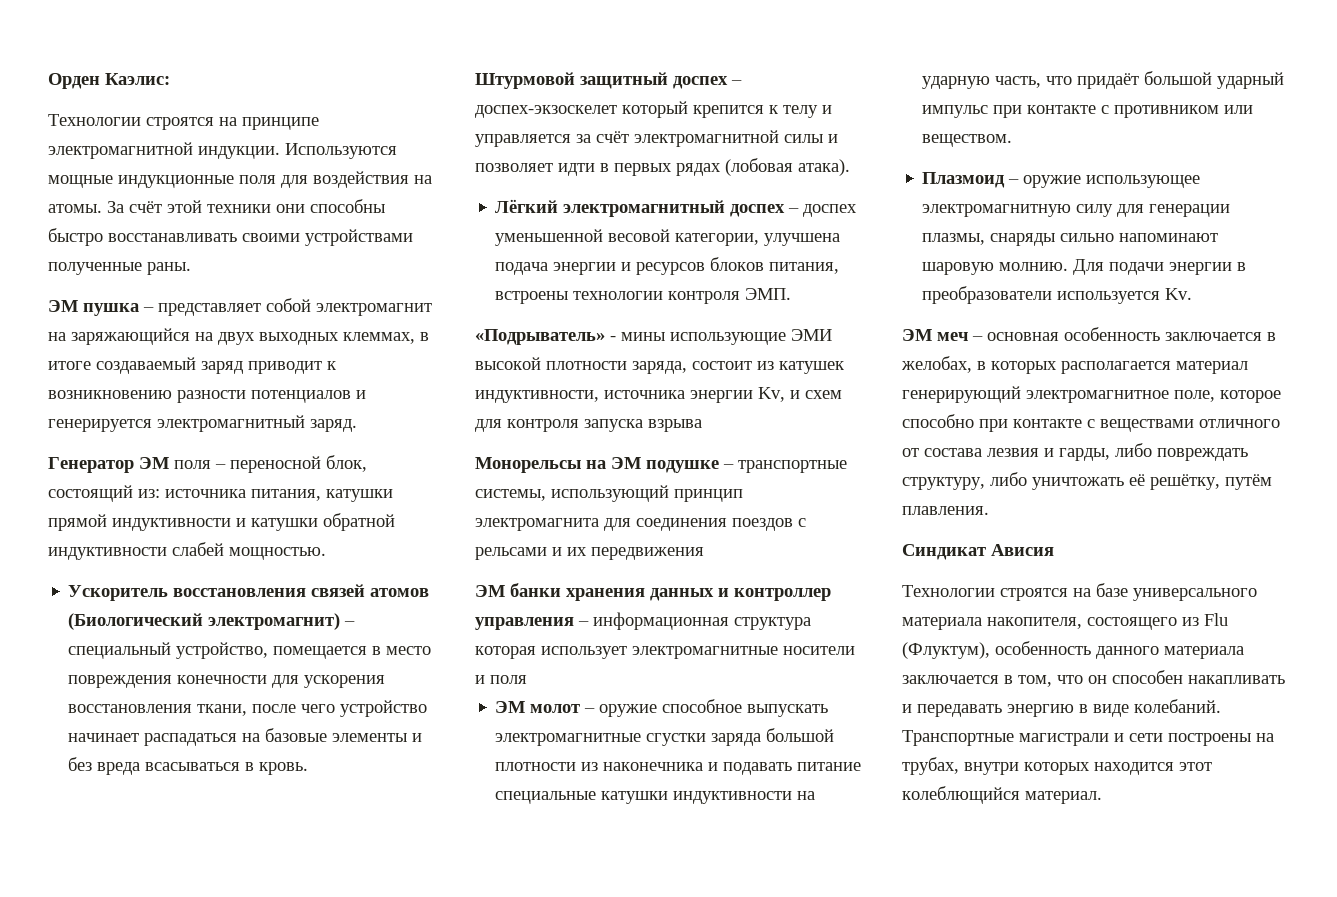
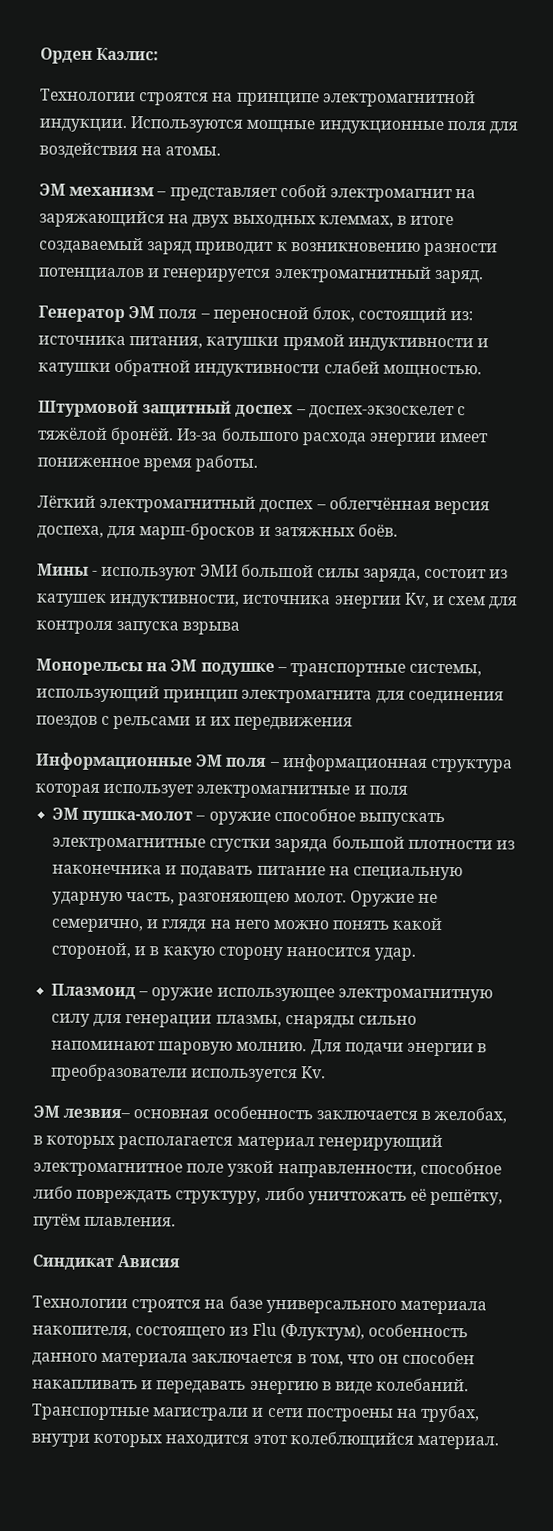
- Используются мощные индукционные поля для воздействия на атомы. За счёт этой техники они способны быстро восстанавливать своими устройствами полученные раны.
- ЭМ пушка – представляет собой электромагнит на заряжающийся на двух выходных клеммах, в итоге создаваемый заряд приводит к возникновению разности потенциалов и генерируется электромагнитный заряд.
+ Используются мощные индукционные поля для воздействия на атомы.
+ ЭМ механизм – представляет собой электромагнит на заряжающийся на двух выходных клеммах, в итоге создаваемый заряд приводит к возникновению разности потенциалов и генерируется электромагнитный заряд.
- Ускоритель восстановления связей атомов (Биологический электромагнит) – специальный устройство, помещается в место повреждения конечности для ускорения восстановления ткани, после чего устройство начинает распадаться на базовые элементы и без вреда всасываться в кровь.
- Штурмовой защитный доспех – доспех-экзоскелет который крепится к телу и управляется за счёт электромагнитной силы и позволяет идти в первых рядах (лобовая атака).
- Лёгкий электромагнитный доспех – доспех уменьшенной весовой категории, улучшена подача энергии и ресурсов блоков питания, встроены технологии контроля ЭМП.
- «Подрыватель» - мины использующие ЭМИ высокой плотности заряда, состоит из катушек индуктивности, источника энергии Kv, и схем для контроля запуска взрыва
+ Штурмовой защитный доспех – доспех-экзоскелет с тяжёлой бронёй. Из-за большого расхода энергии имеет пониженное время работы.
+ Лёгкий электромагнитный доспех – облегчённая версия доспеха, для марш-бросков и затяжных боёв.
+ Мины - используют ЭМИ большой силы заряда, состоит из катушек индуктивности, источника энергии Kv, и схем для контроля запуска взрыва
- ЭМ банки хранения данных и контроллер управления – информационная структура которая использует электромагнитные носители и поля
+ Информационные ЭМ поля – информационная структура которая использует электромагнитные и поля
- ЭМ молот – оружие способное выпускать электромагнитные сгустки заряда большой плотности из наконечника и подавать питание специальные катушки индуктивности на ударную часть, что придаёт большой ударный импульс при контакте с противником или веществом.
+ ЭМ пушка-молот – оружие способное выпускать электромагнитные сгустки заряда большой плотности из наконечника и подавать питание на специальную ударную часть, разгоняющею молот. Оружие не семерично, и глядя на него можно понять какой стороной, и в какую сторону наносится удар.
- ЭМ меч – основная особенность заключается в желобах, в которых располагается материал генерирующий электромагнитное поле, которое способно при контакте с веществами отличного от состава лезвия и гарды, либо повреждать структуру, либо уничтожать её решётку, путём плавления.
+ ЭМ лезвия– основная особенность заключается в желобах, в которых располагается материал генерирующий электромагнитное поле узкой направленности, способное либо повреждать структуру, либо уничтожать её решётку, путём плавления.

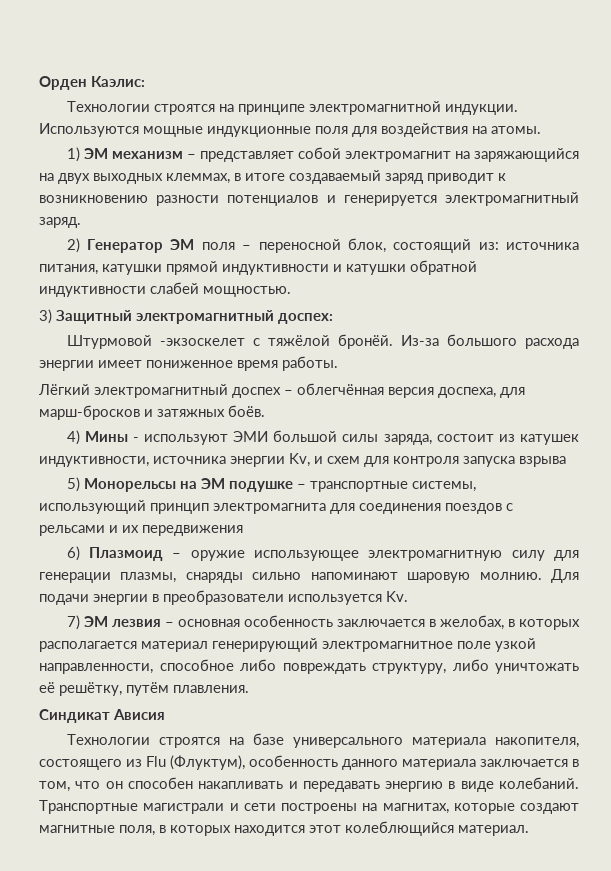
- ЭМ механизм – представляет собой электромагнит на заряжающийся на двух выходных клеммах, в итоге создаваемый заряд приводит к возникновению разности потенциалов и генерируется электромагнитный заряд.
+ 1) ЭМ механизм – представляет собой электромагнит на заряжающийся на двух выходных клеммах, в итоге создаваемый заряд приводит к возникновению разности потенциалов и генерируется электромагнитный заряд.
- Генератор ЭМ поля – переносной блок, состоящий из: источника питания, катушки прямой индуктивности и катушки обратной индуктивности слабей мощностью.
+ 2) Генератор ЭМ поля – переносной блок, состоящий из: источника питания, катушки прямой индуктивности и катушки обратной индуктивности слабей мощностью.
- Штурмовой защитный доспех – доспех-экзоскелет с тяжёлой бронёй.
+ 3) Защитный электромагнитный доспех:
+ Штурмовой -экзоскелет с тяжёлой бронёй.
- Мины - используют ЭМИ большой силы заряда, состоит из катушек индуктивности, источника энергии Kv, и схем для контроля запуска взрыва
+ 4) Мины - используют ЭМИ большой силы заряда, состоит из катушек индуктивности, источника энергии Kv, и схем для контроля запуска взрыва
- Монорельсы на ЭМ подушке – транспортные системы, использующий принцип электромагнита для соединения поездов с рельсами и их передвижения
+ 5) Монорельсы на ЭМ подушке – транспортные системы, использующий принцип электромагнита для соединения поездов с рельсами и их передвижения
- Информационные ЭМ поля – информационная структура которая использует электромагнитные и поля
- ЭМ пушка-молот – оружие способное выпускать электромагнитные сгустки заряда большой плотности из наконечника и подавать питание на специальную ударную часть, разгоняющею молот. Оружие не семерично, и глядя на него можно понять какой стороной, и в какую сторону наносится удар.
- Плазмоид – оружие использующее электромагнитную силу для генерации плазмы, снаряды сильно напоминают шаровую молнию.
+ 6) Плазмоид – оружие использующее электромагнитную силу для генерации плазмы, снаряды сильно напоминают шаровую молнию.
- ЭМ лезвия– основная особенность заключается в желобах, в которых располагается материал генерирующий электромагнитное поле узкой направленности, способное либо повреждать структуру, либо уничтожать её решётку, путём плавления.
+ 7) ЭМ лезвия – основная особенность заключается в желобах, в которых располагается материал генерирующий электромагнитное поле узкой направленности, способное либо повреждать структуру, либо уничтожать её решётку, путём плавления.
- Транспортные магистрали и сети построены на трубах, внутри которых находится этот колеблющийся материал.
+ Транспортные магистрали и сети построены на магнитах, которые создают магнитные поля, в которых находится этот колеблющийся материал.

